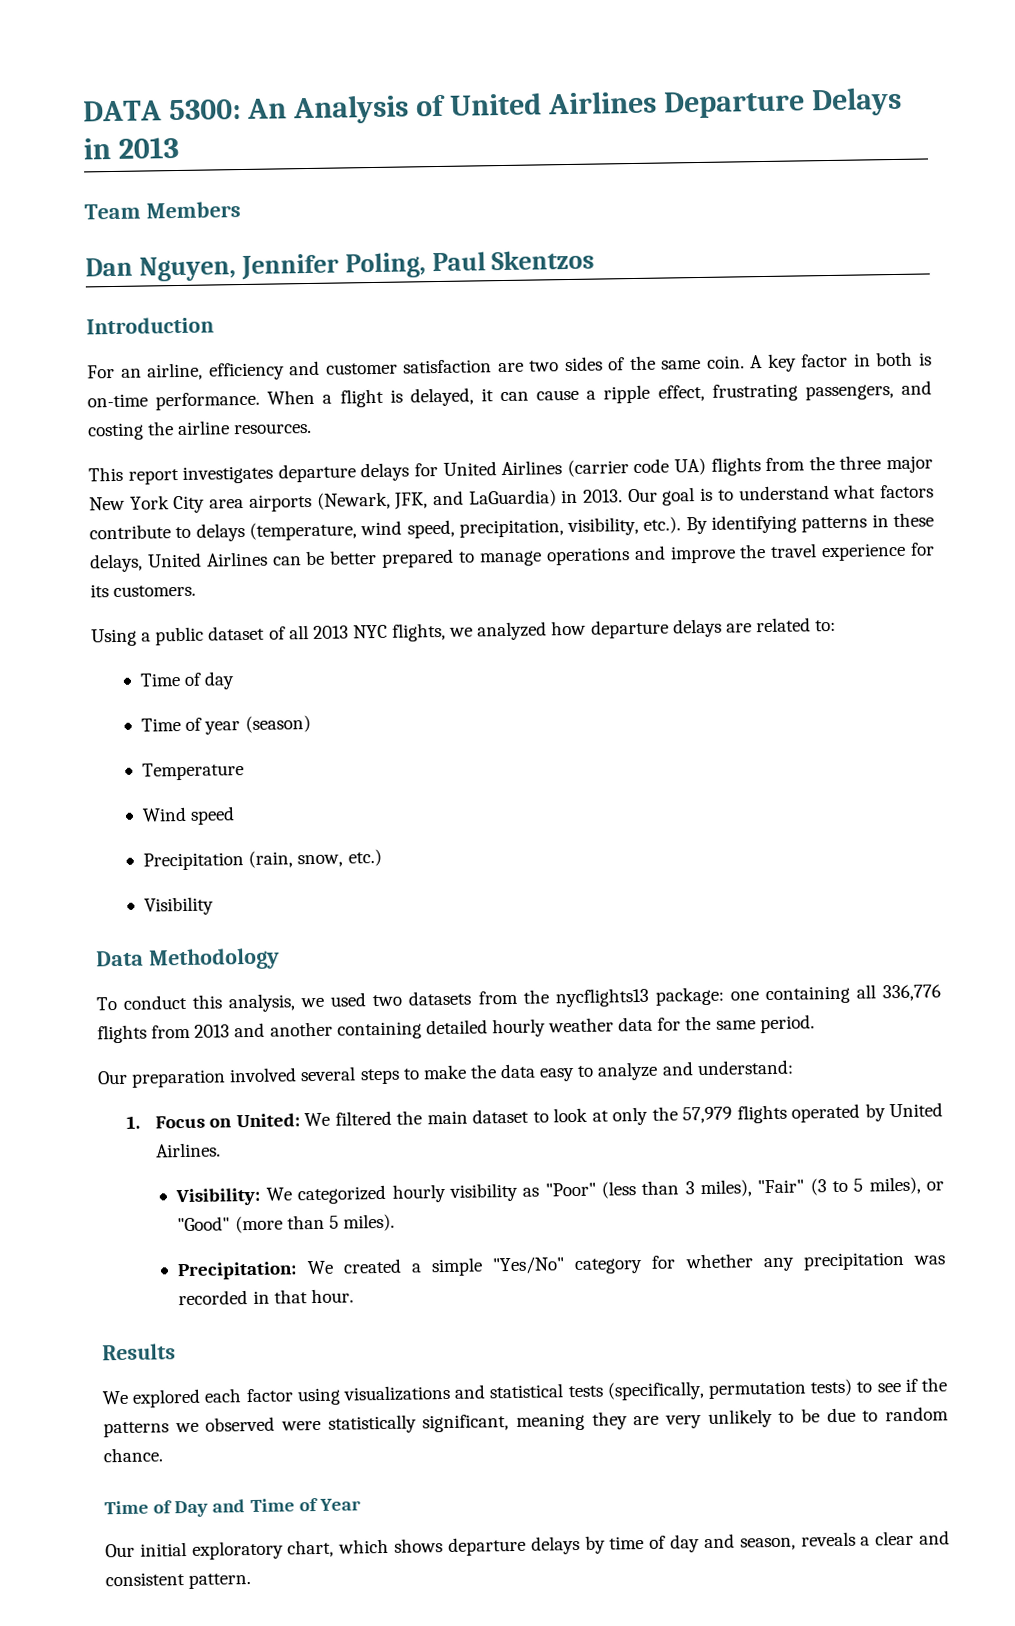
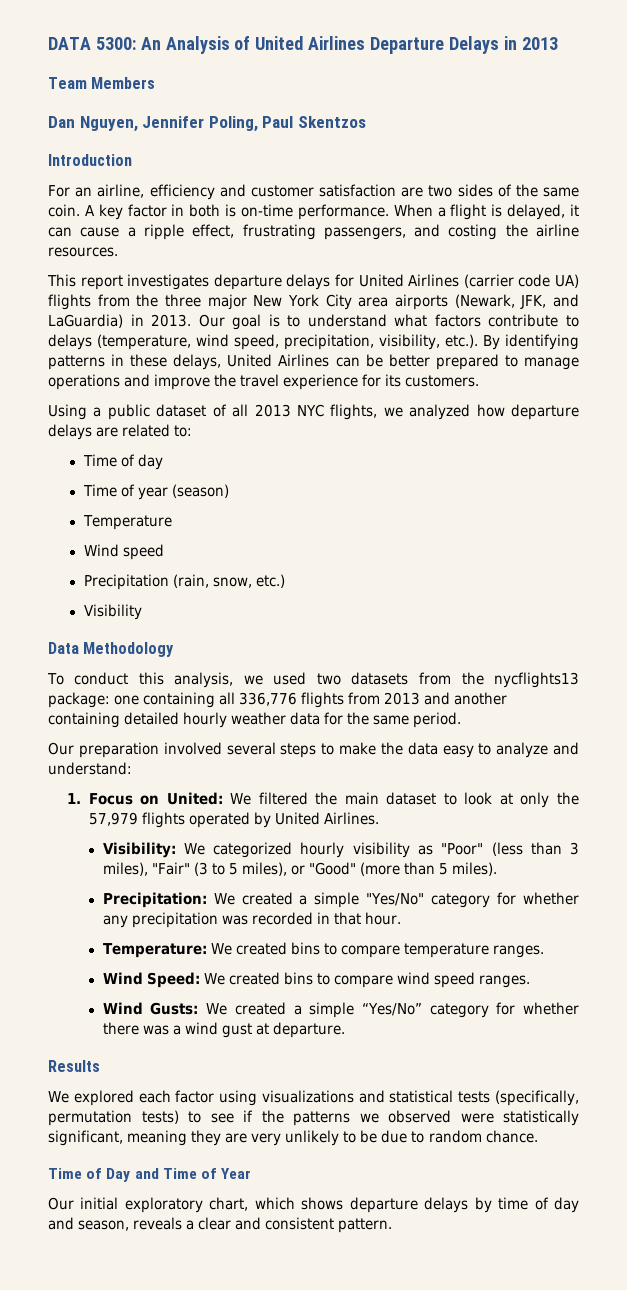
+ Temperature: We created bins to compare temperature ranges.
+ Wind Speed: We created bins to compare wind speed ranges.
+ Wind Gusts: We created a simple “Yes/No” category for whether there was a wind gust at departure.

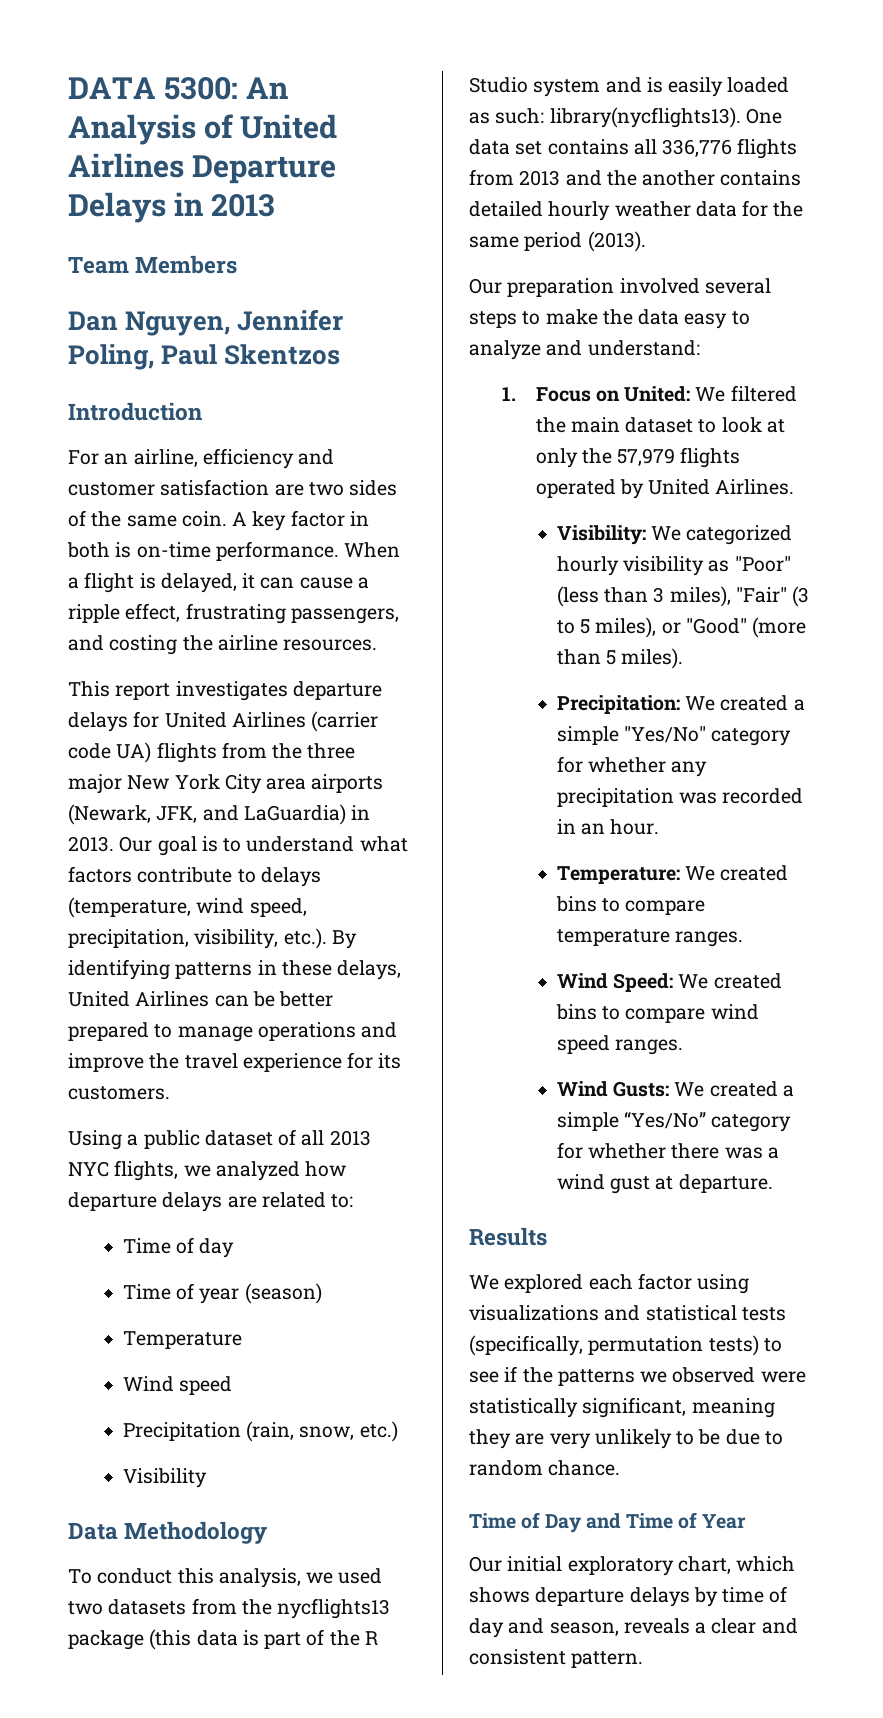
- To conduct this analysis, we used two datasets from the nycflights13 package: one containing all 336,776 flights from 2013 and another containing detailed hourly weather data for the same period.
+ To conduct this analysis, we used two datasets from the nycflights13 package (this data is part of the R Studio system and is easily loaded as such: library(nycflights13). One data set contains all 336,776 flights from 2013 and the another contains detailed hourly weather data for the same period (2013).
- Precipitation: We created a simple "Yes/No" category for whether any precipitation was recorded in that hour.
+ Precipitation: We created a simple "Yes/No" category for whether any precipitation was recorded in an hour.

